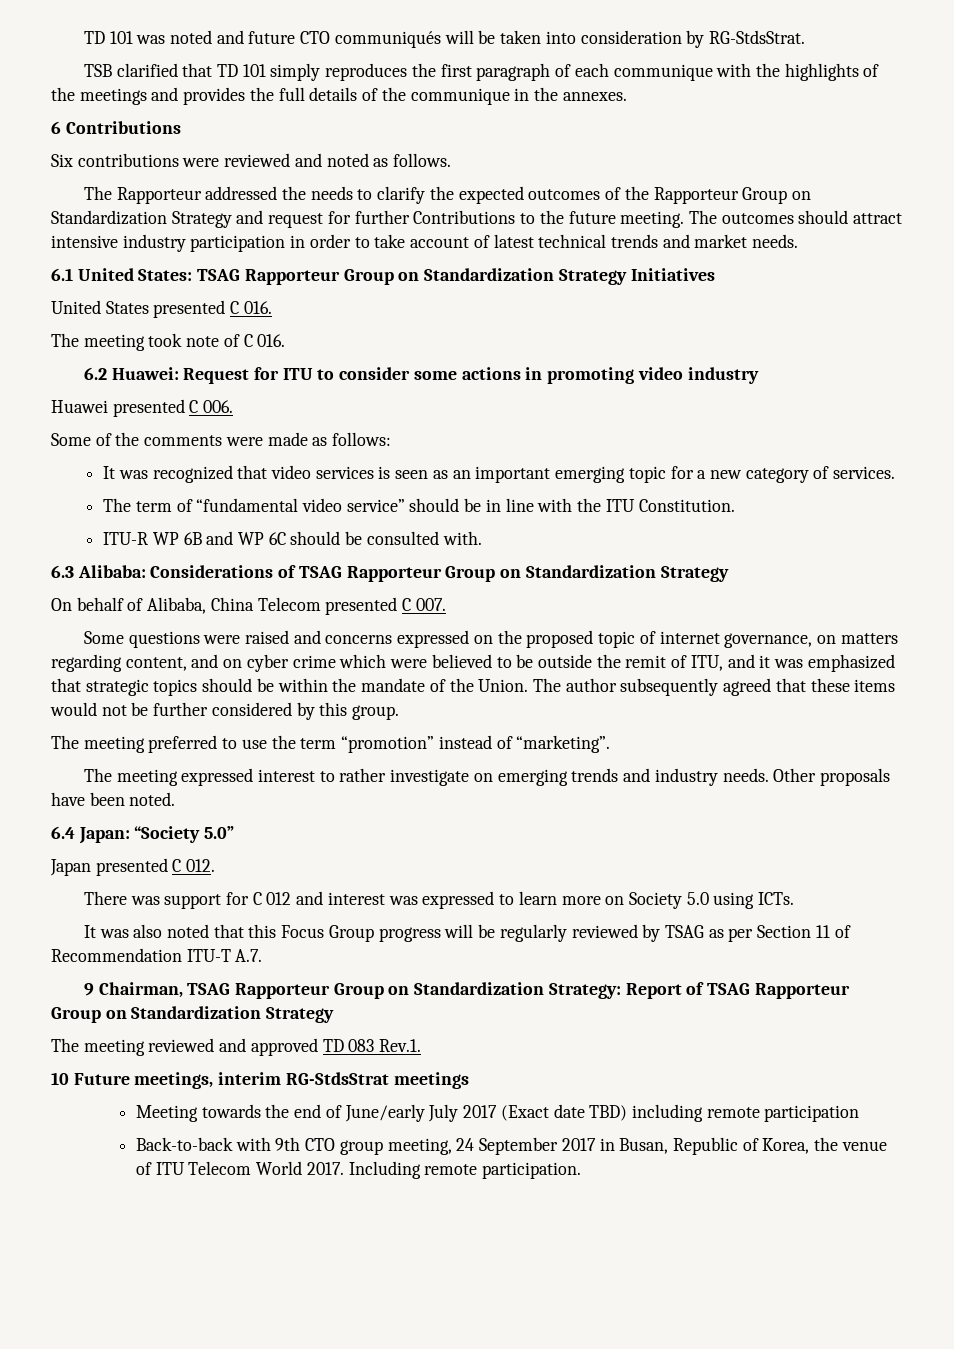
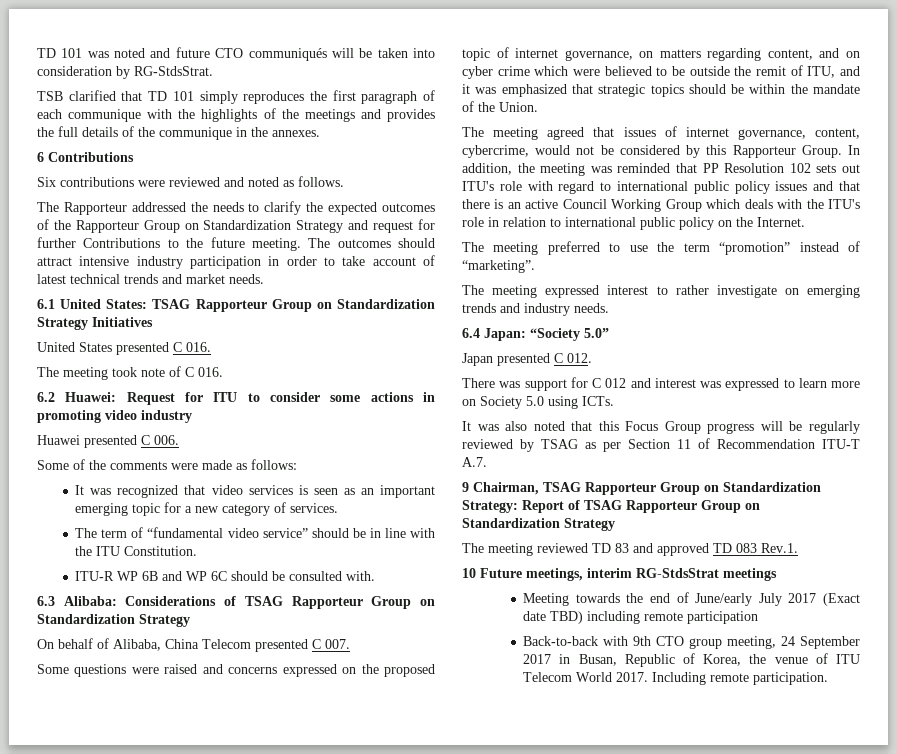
- Some questions were raised and concerns expressed on the proposed topic of internet governance, on matters regarding content, and on cyber crime which were believed to be outside the remit of ITU, and it was emphasized that strategic topics should be within the mandate of the Union. The author subsequently agreed that these items would not be further considered by this group.
+ Some questions were raised and concerns expressed on the proposed topic of internet governance, on matters regarding content, and on cyber crime which were believed to be outside the remit of ITU, and it was emphasized that strategic topics should be within the mandate of the Union.
+ The meeting agreed that issues of internet governance, content, cybercrime, would not be considered by this Rapporteur Group. In addition, the meeting was reminded that PP Resolution 102 sets out ITU's role with regard to international public policy issues and that there is an active Council Working Group which deals with the ITU's role in relation to international public policy on the Internet.
- Other proposals have been noted.
- The meeting reviewed and approved TD 083 Rev.1.
+ The meeting reviewed TD 83 and approved TD 083 Rev.1.

